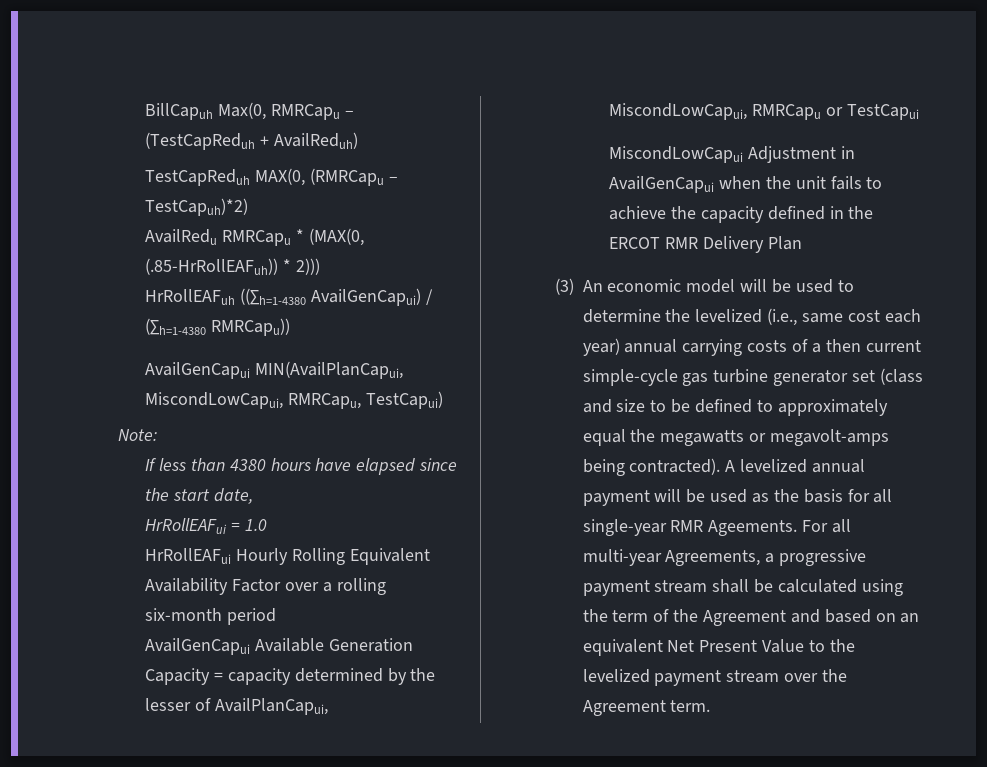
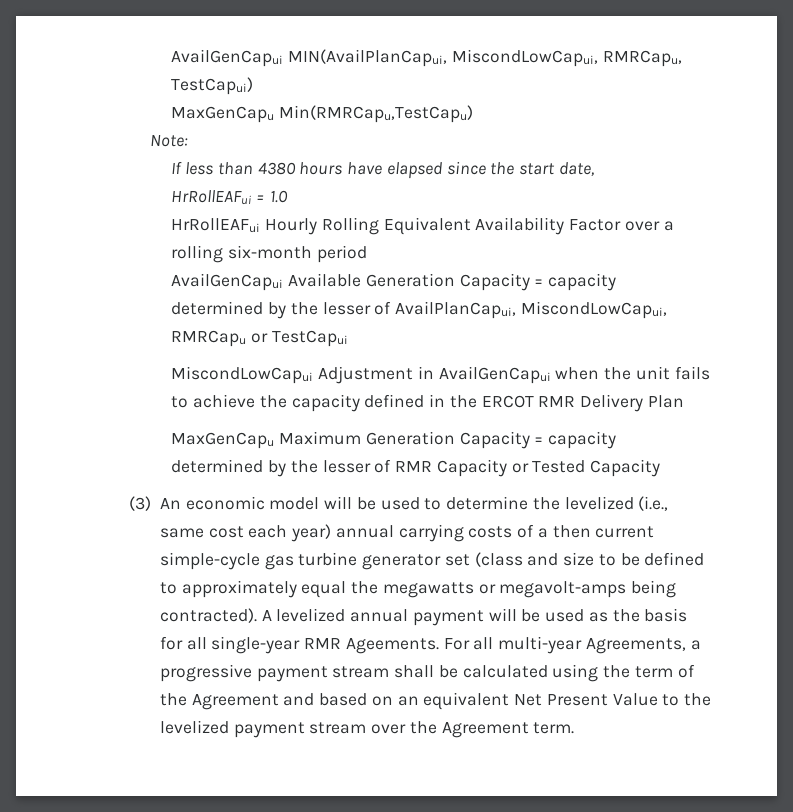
- BillCapuh Max(0, RMRCapu – (TestCapReduh + AvailReduh)
- TestCapReduh MAX(0, (RMRCapu – TestCapuh)*2)
- AvailRedu RMRCapu * (MAX(0, (.85-HrRollEAFuh)) * 2)))
- HrRollEAFuh ((∑h=1-4380 AvailGenCapui) / (∑h=1-4380 RMRCapu))
+ MaxGenCapu Min(RMRCapu,TestCapu)
+ MaxGenCapu Maximum Generation Capacity = capacity determined by the lesser of RMR Capacity or Tested Capacity

